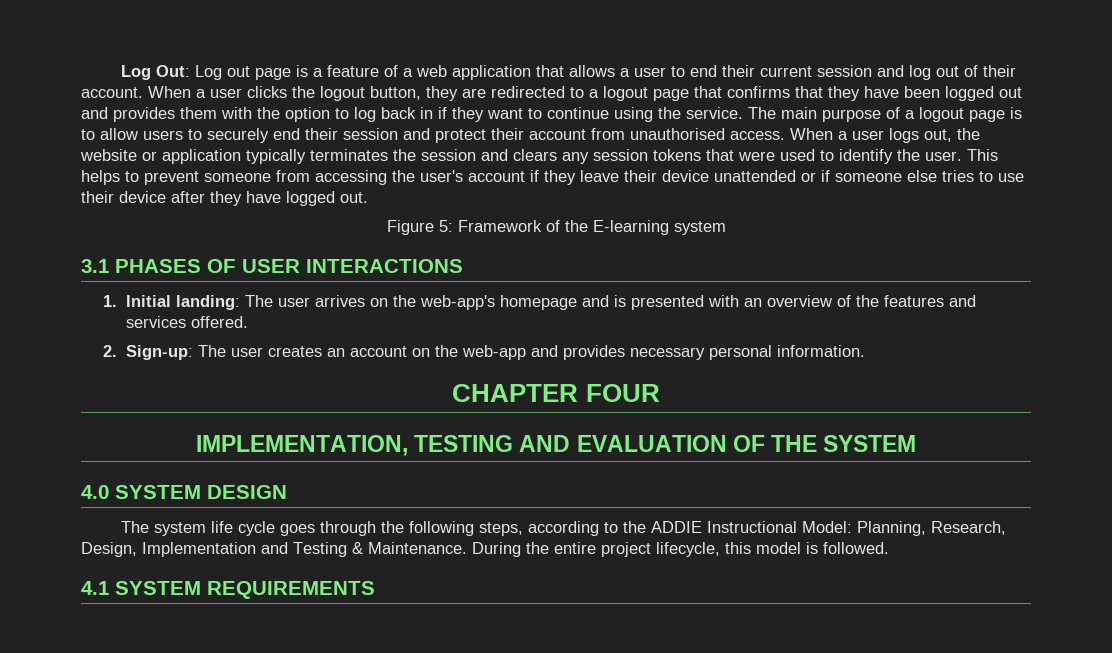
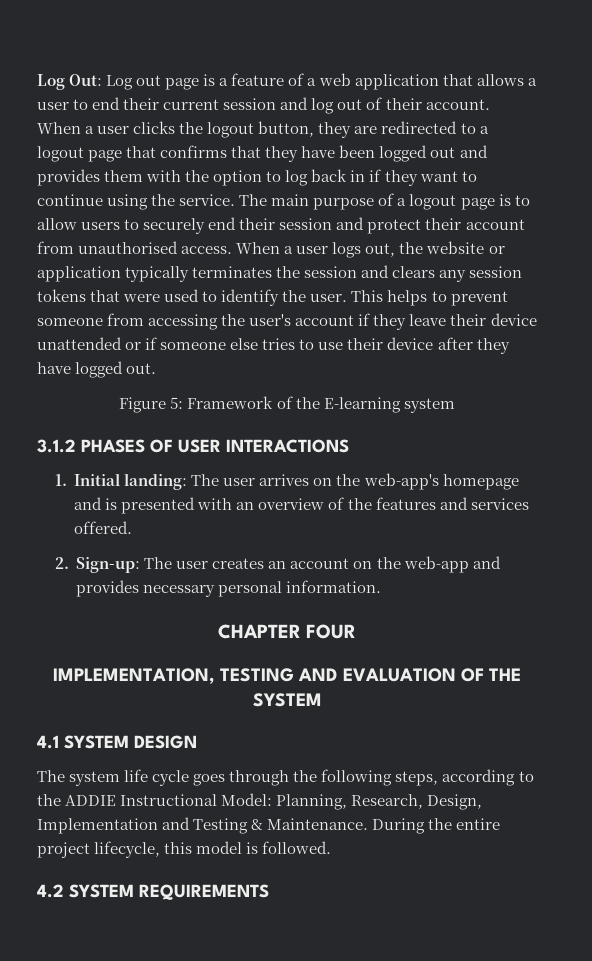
- 3.1 PHASES OF USER INTERACTIONS
+ 3.1.2 PHASES OF USER INTERACTIONS
- 4.0 SYSTEM DESIGN
+ 4.1 SYSTEM DESIGN
- 4.1 SYSTEM REQUIREMENTS
+ 4.2 SYSTEM REQUIREMENTS

